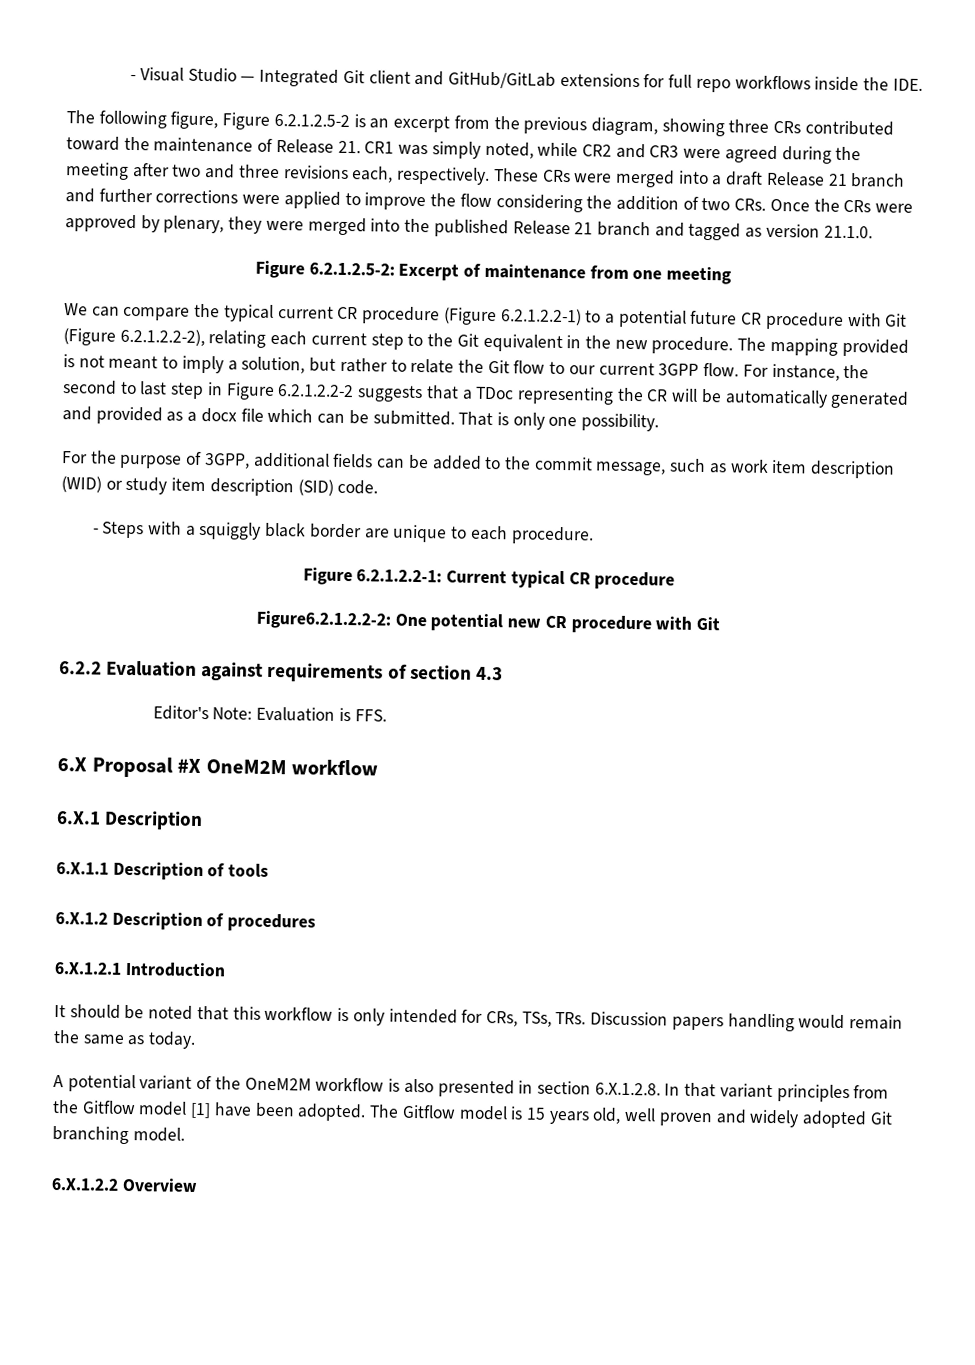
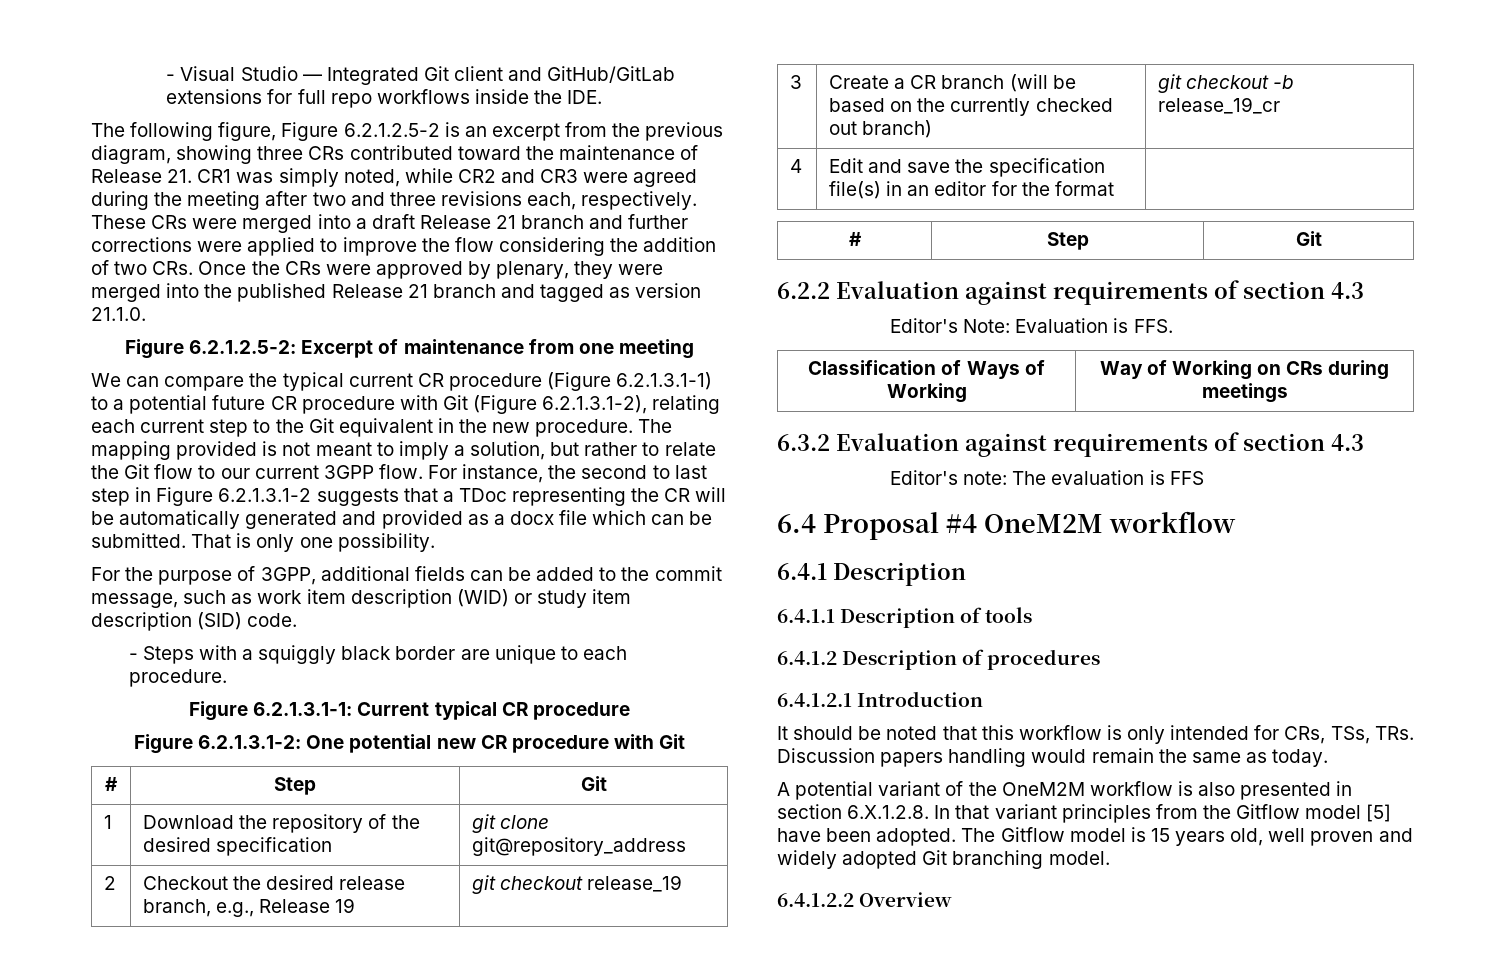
- We can compare the typical current CR procedure (Figure 6.2.1.2.2-1) to a potential future CR procedure with Git (Figure 6.2.1.2.2-2), relating each current step to the Git equivalent in the new procedure.
+ We can compare the typical current CR procedure (Figure 6.2.1.3.1-1) to a potential future CR procedure with Git (Figure 6.2.1.3.1-2), relating each current step to the Git equivalent in the new procedure.
- For instance, the second to last step in Figure 6.2.1.2.2-2 suggests that a TDoc representing the CR will be automatically generated and provided as a docx file which can be submitted.
+ For instance, the second to last step in Figure 6.2.1.3.1-2 suggests that a TDoc representing the CR will be automatically generated and provided as a docx file which can be submitted.
- Figure 6.2.1.2.2-1: Current typical CR procedure
+ Figure 6.2.1.3.1-1: Current typical CR procedure
- Figure6.2.1.2.2-2: One potential new CR procedure with Git
+ Figure 6.2.1.3.1-2: One potential new CR procedure with Git
+ # | Step | Git
+ 1 | Download the repository of the desired specification | git clone git@repository_address
+ 2 | Checkout the desired release branch, e.g., Release 19 | git checkout release_19
+ 3 | Create a CR branch (will be based on the currently checked out branch) | git checkout -b release_19_cr
+ 4 | Edit and save the specification file(s) in an editor for the format |
+ # | Step | Git
- 6.X Proposal #X OneM2M workflow
+ Classification of Ways of Working | Way of Working on CRs during meetings
+ 6.3.2 Evaluation against requirements of section 4.3
+ Editor's note: The evaluation is FFS
+ 6.4 Proposal #4 OneM2M workflow
- 6.X.1 Description
+ 6.4.1 Description
- 6.X.1.1 Description of tools
+ 6.4.1.1 Description of tools
- 6.X.1.2 Description of procedures
+ 6.4.1.2 Description of procedures
- 6.X.1.2.1 Introduction
+ 6.4.1.2.1 Introduction
- A potential variant of the OneM2M workflow is also presented in section 6.X.1.2.8. In that variant principles from the Gitflow model [1] have been adopted.
+ A potential variant of the OneM2M workflow is also presented in section 6.X.1.2.8. In that variant principles from the Gitflow model [5] have been adopted.
- 6.X.1.2.2 Overview
+ 6.4.1.2.2 Overview

